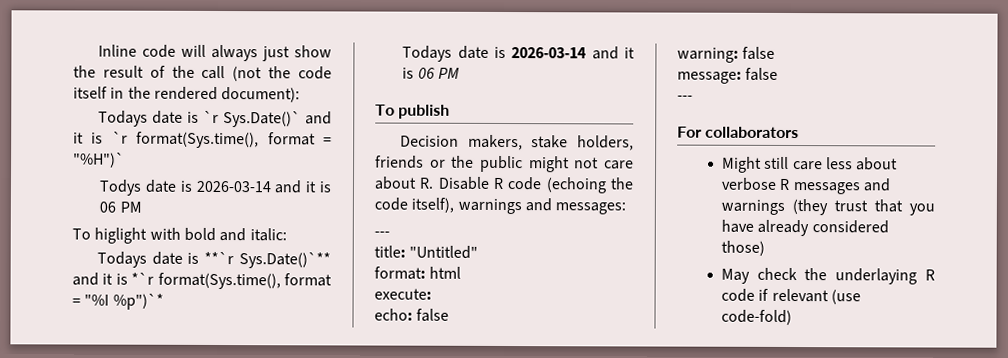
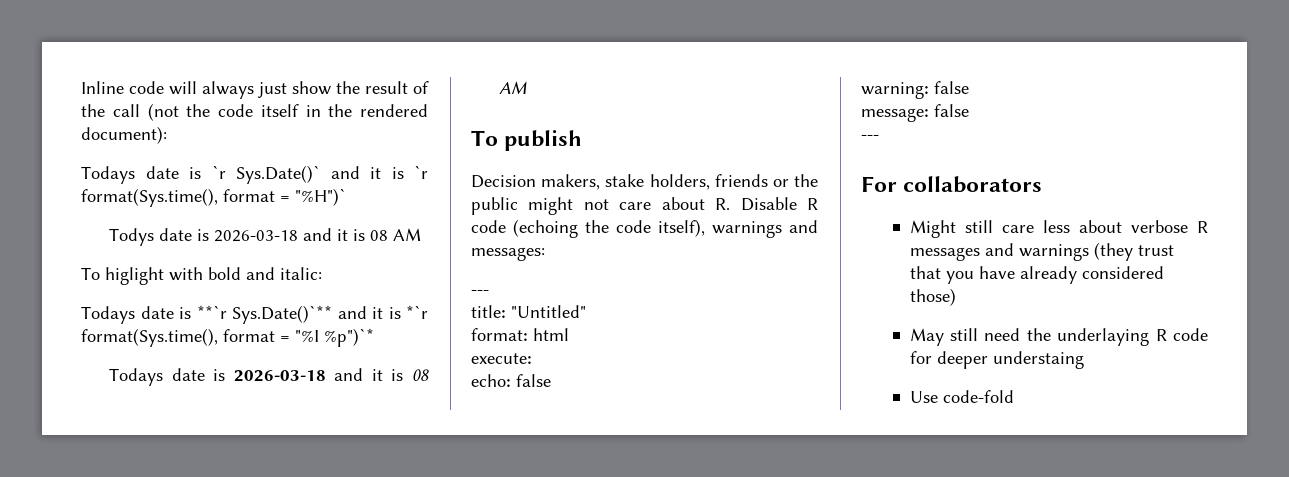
- Todys date is 2026-03-14 and it is 06 PM
+ Todys date is 2026-03-18 and it is 08 AM
- Todays date is 2026-03-14 and it is 06 PM
+ Todays date is 2026-03-18 and it is 08 AM
- May check the underlaying R code if relevant (use code-fold)
+ May still need the underlaying R code for deeper understaing
+ Use code-fold

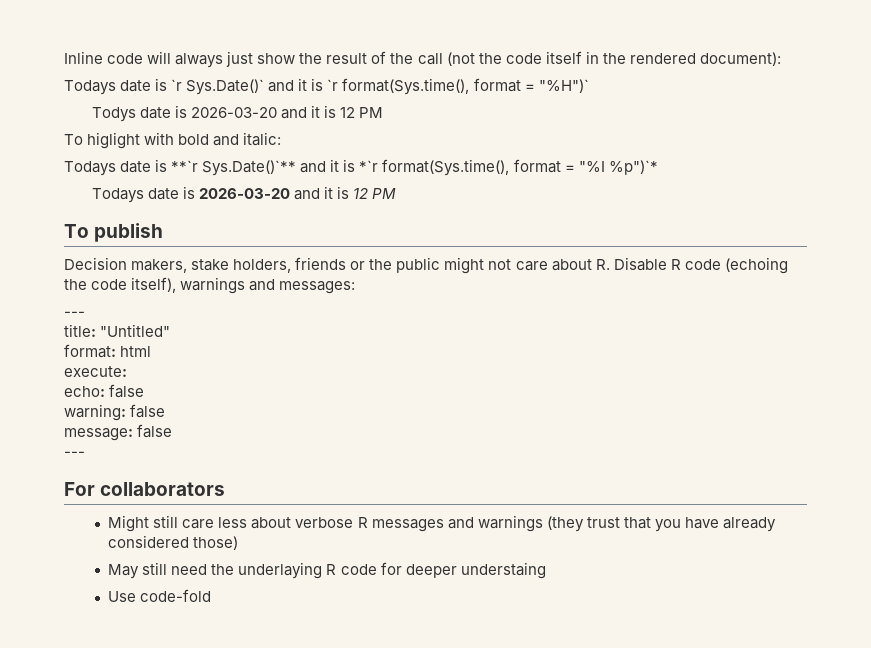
- Todys date is 2026-03-18 and it is 08 AM
+ Todys date is 2026-03-20 and it is 12 PM
- Todays date is 2026-03-18 and it is 08 AM
+ Todays date is 2026-03-20 and it is 12 PM

